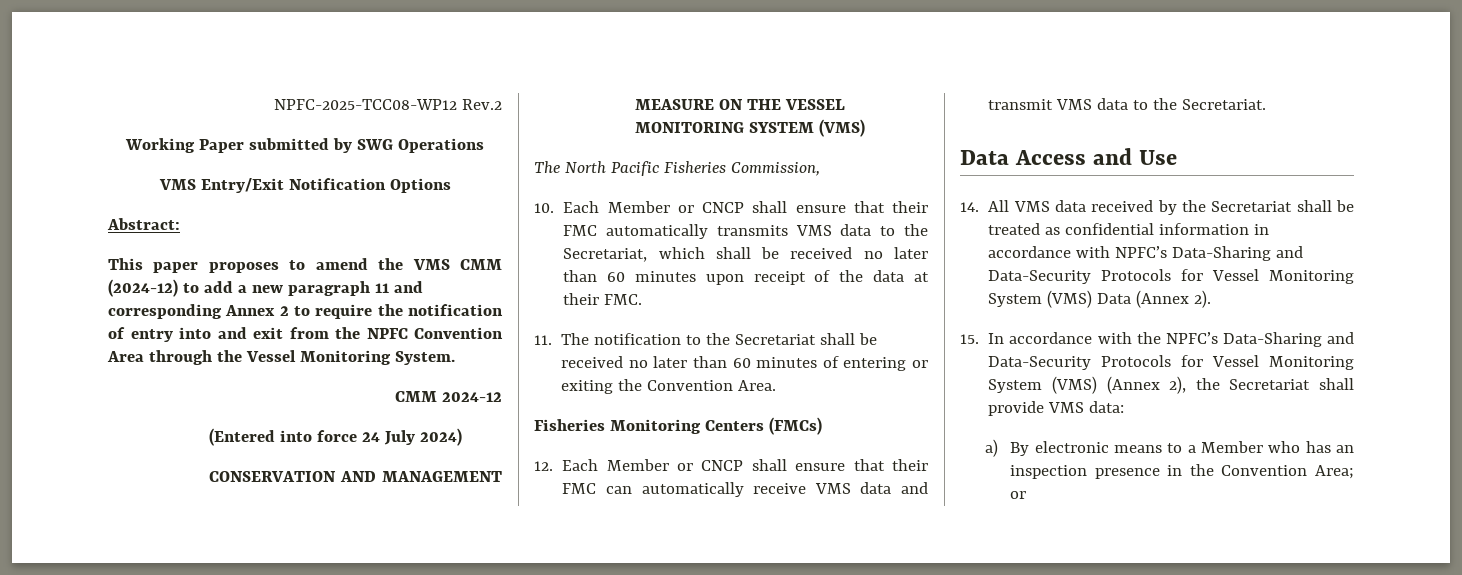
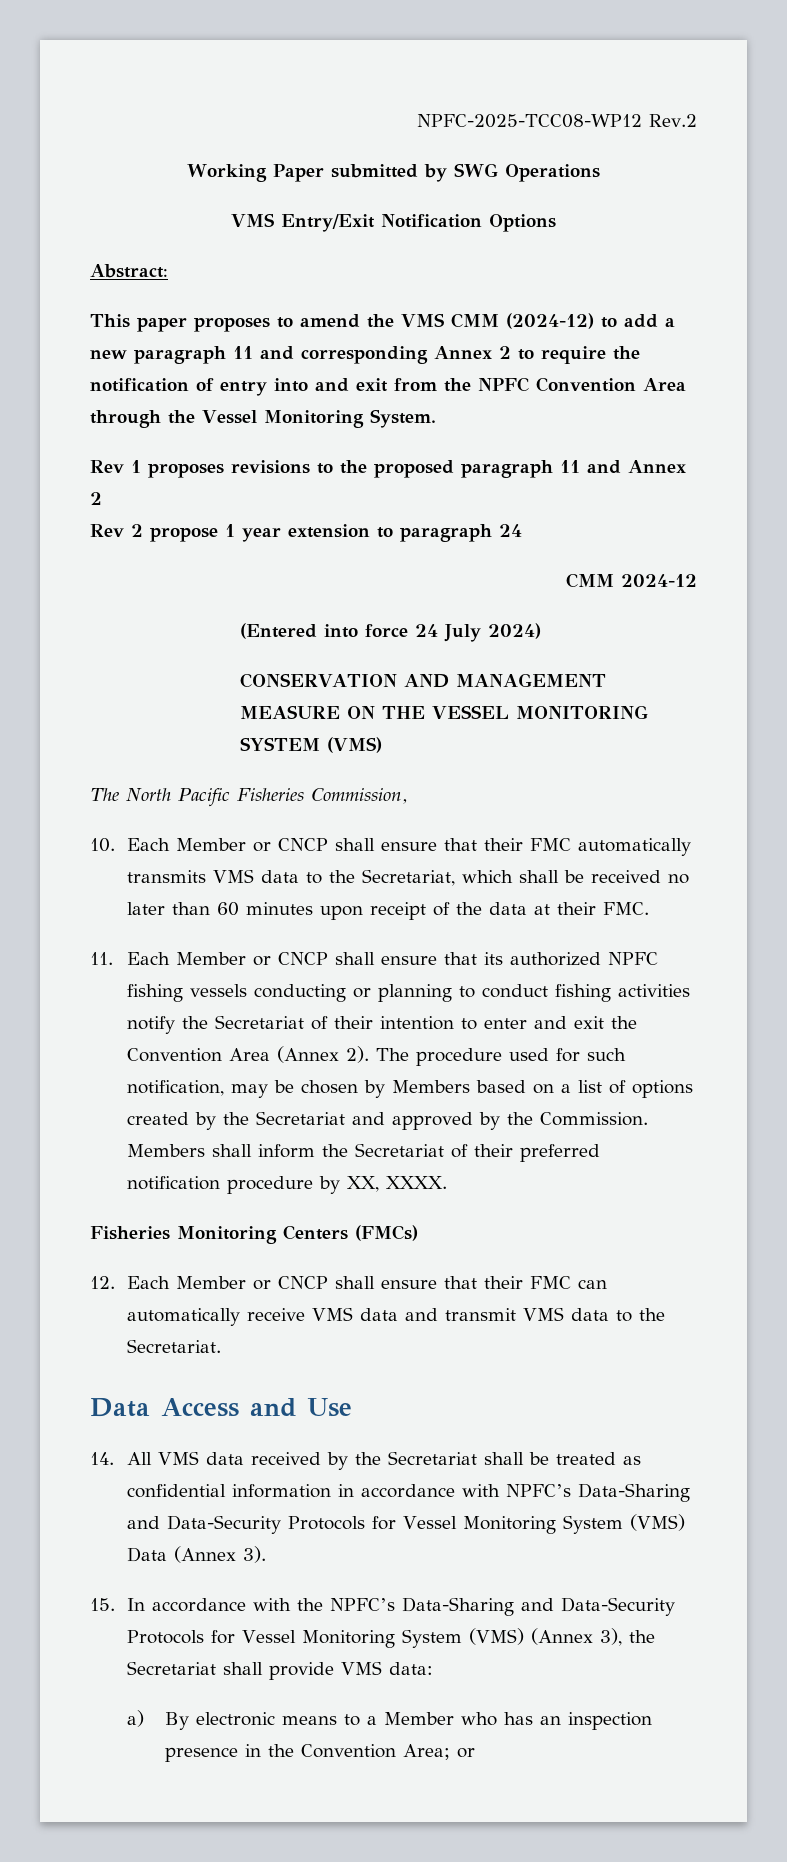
+ Rev 1 proposes revisions to the proposed paragraph 11 and Annex 2
+ Rev 2 propose 1 year extension to paragraph 24
- 11. The notification to the Secretariat shall be received no later than 60 minutes of entering or exiting the Convention Area.
+ 11. Each Member or CNCP shall ensure that its authorized NPFC fishing vessels conducting or planning to conduct fishing activities notify the Secretariat of their intention to enter and exit the Convention Area (Annex 2). The procedure used for such notification, may be chosen by Members based on a list of options created by the Secretariat and approved by the Commission. Members shall inform the Secretariat of their preferred notification procedure by XX, XXXX.
- 14. All VMS data received by the Secretariat shall be treated as confidential information in accordance with NPFC’s Data-Sharing and Data-Security Protocols for Vessel Monitoring System (VMS) Data (Annex 2).
+ 14. All VMS data received by the Secretariat shall be treated as confidential information in accordance with NPFC’s Data-Sharing and Data-Security Protocols for Vessel Monitoring System (VMS) Data (Annex 3).
- 15. In accordance with the NPFC’s Data-Sharing and Data-Security Protocols for Vessel Monitoring System (VMS) (Annex 2), the Secretariat shall provide VMS data:
+ 15. In accordance with the NPFC’s Data-Sharing and Data-Security Protocols for Vessel Monitoring System (VMS) (Annex 3), the Secretariat shall provide VMS data:

